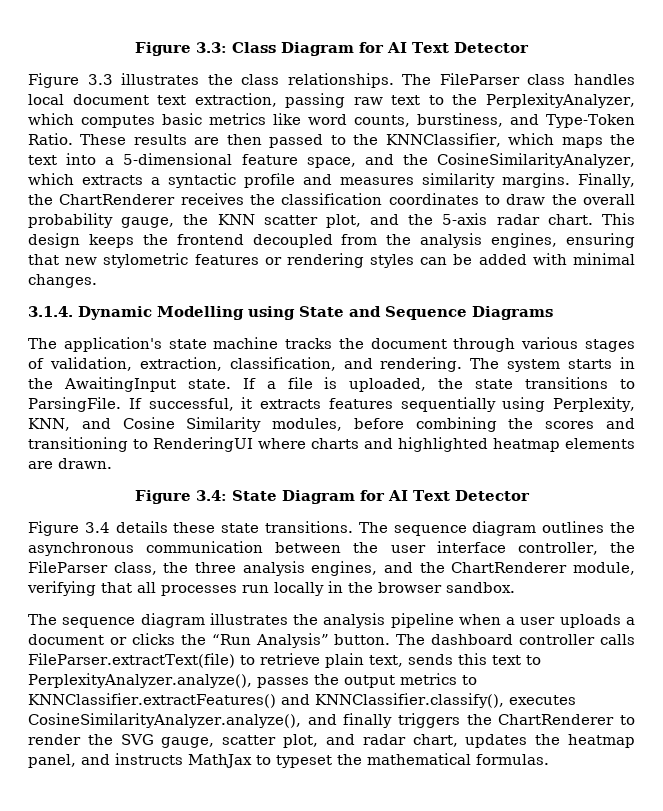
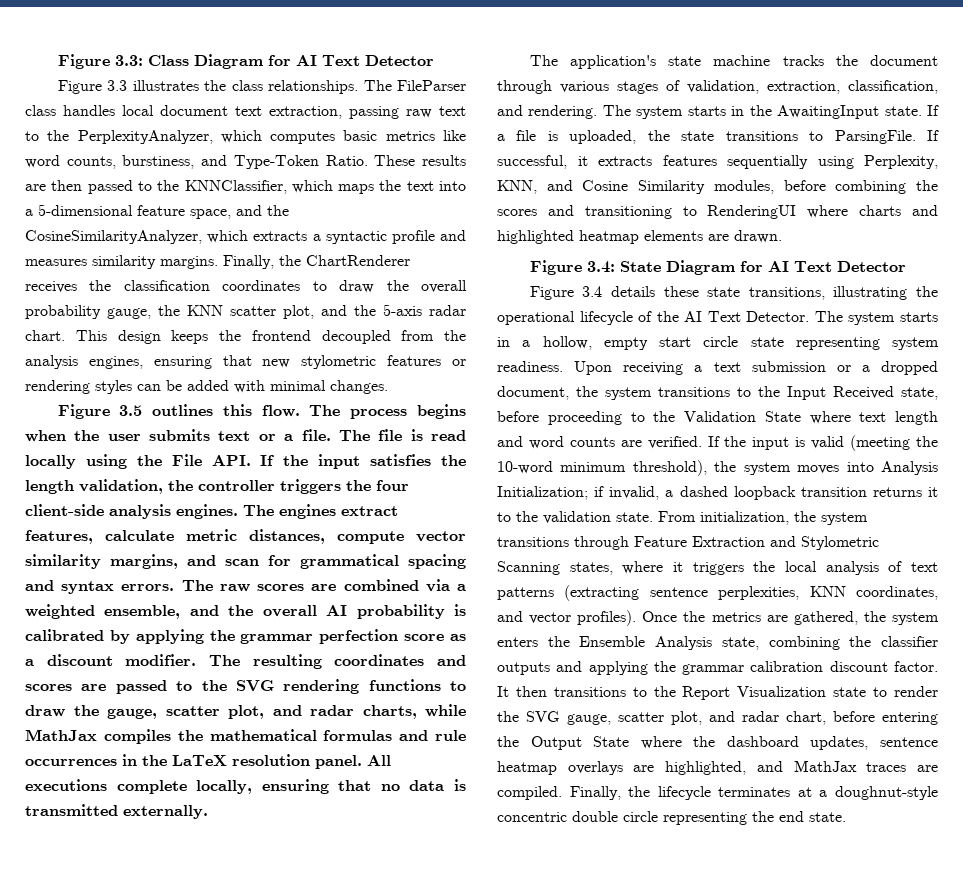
- 3.1.4. Dynamic Modelling using State and Sequence Diagrams
+ Figure 3.5 outlines this flow. The process begins when the user submits text or a file. The file is read locally using the File API. If the input satisfies the length validation, the controller triggers the four client-side analysis engines. The engines extract features, calculate metric distances, compute vector similarity margins, and scan for grammatical spacing and syntax errors. The raw scores are combined via a weighted ensemble, and the overall AI probability is calibrated by applying the grammar perfection score as a discount modifier. The resulting coordinates and scores are passed to the SVG rendering functions to draw the gauge, scatter plot, and radar charts, while MathJax compiles the mathematical formulas and rule occurrences in the LaTeX resolution panel. All executions complete locally, ensuring that no data is transmitted externally.
- Figure 3.4 details these state transitions. The sequence diagram outlines the asynchronous communication between the user interface controller, the FileParser class, the three analysis engines, and the ChartRenderer module, verifying that all processes run locally in the browser sandbox.
- The sequence diagram illustrates the analysis pipeline when a user uploads a document or clicks the “Run Analysis” button. The dashboard controller calls FileParser.extractText(file) to retrieve plain text, sends this text to PerplexityAnalyzer.analyze(), passes the output metrics to KNNClassifier.extractFeatures() and KNNClassifier.classify(), executes CosineSimilarityAnalyzer.analyze(), and finally triggers the ChartRenderer to render the SVG gauge, scatter plot, and radar chart, updates the heatmap panel, and instructs MathJax to typeset the mathematical formulas.
+ Figure 3.4 details these state transitions, illustrating the operational lifecycle of the AI Text Detector. The system starts in a hollow, empty start circle state representing system readiness. Upon receiving a text submission or a dropped document, the system transitions to the Input Received state, before proceeding to the Validation State where text length and word counts are verified. If the input is valid (meeting the 10-word minimum threshold), the system moves into Analysis Initialization; if invalid, a dashed loopback transition returns it to the validation state. From initialization, the system transitions through Feature Extraction and Stylometric Scanning states, where it triggers the local analysis of text patterns (extracting sentence perplexities, KNN coordinates, and vector profiles). Once the metrics are gathered, the system enters the Ensemble Analysis state, combining the classifier outputs and applying the grammar calibration discount factor. It then transitions to the Report Visualization state to render the SVG gauge, scatter plot, and radar chart, before entering the Output State where the dashboard updates, sentence heatmap overlays are highlighted, and MathJax traces are compiled. Finally, the lifecycle terminates at a doughnut-style concentric double circle representing the end state.

